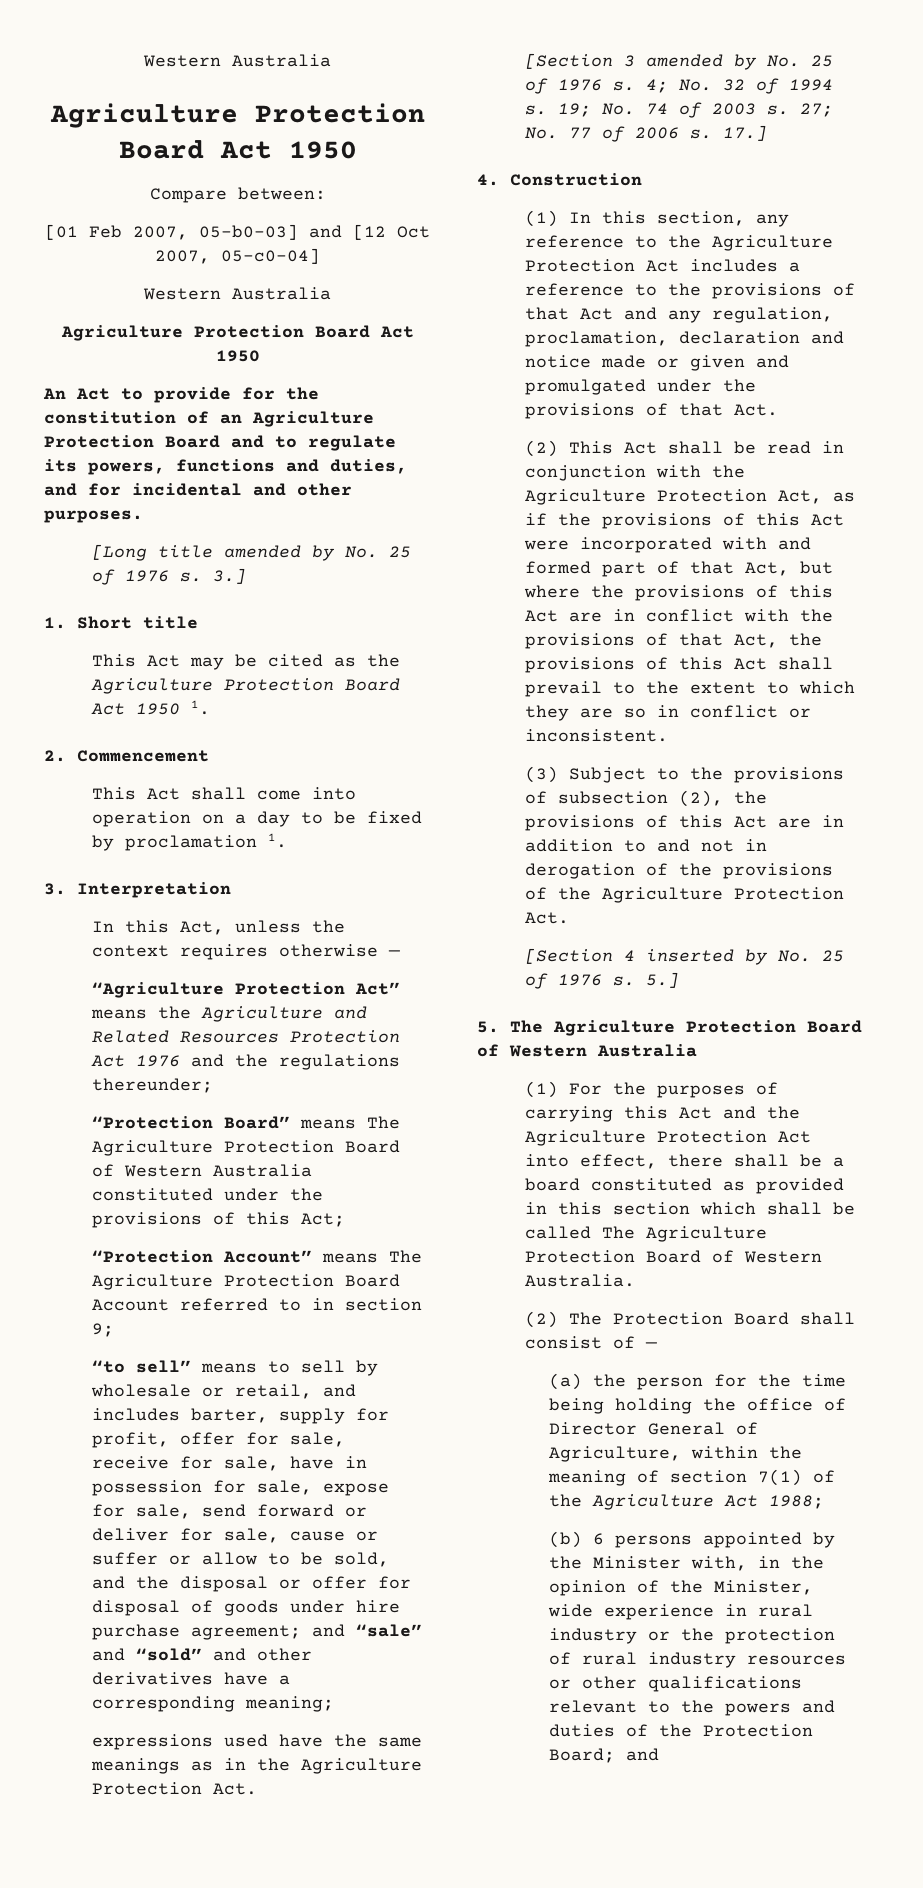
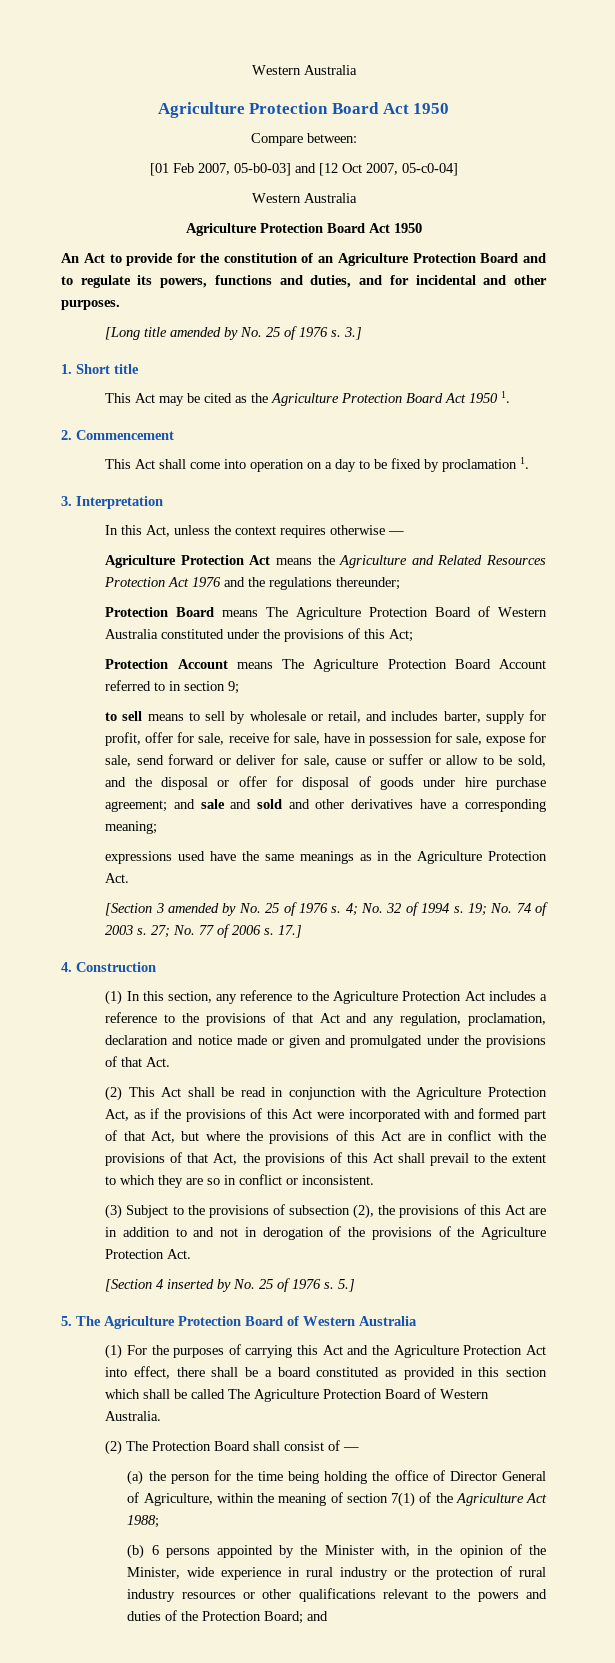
- “Agriculture Protection Act” means the Agriculture and Related Resources Protection Act 1976 and the regulations thereunder;
+ Agriculture Protection Act means the Agriculture and Related Resources Protection Act 1976 and the regulations thereunder;
- “Protection Board” means The Agriculture Protection Board of Western Australia constituted under the provisions of this Act;
+ Protection Board means The Agriculture Protection Board of Western Australia constituted under the provisions of this Act;
- “Protection Account” means The Agriculture Protection Board Account referred to in section 9;
+ Protection Account means The Agriculture Protection Board Account referred to in section 9;
- “to sell” means to sell by wholesale or retail, and includes barter, supply for profit, offer for sale, receive for sale, have in possession for sale, expose for sale, send forward or deliver for sale, cause or suffer or allow to be sold, and the disposal or offer for disposal of goods under hire purchase agreement;
+ to sell means to sell by wholesale or retail, and includes barter, supply for profit, offer for sale, receive for sale, have in possession for sale, expose for sale, send forward or deliver for sale, cause or suffer or allow to be sold, and the disposal or offer for disposal of goods under hire purchase agreement;
- and “sale” and “sold” and other derivatives have a corresponding meaning;
+ and sale and sold and other derivatives have a corresponding meaning;

